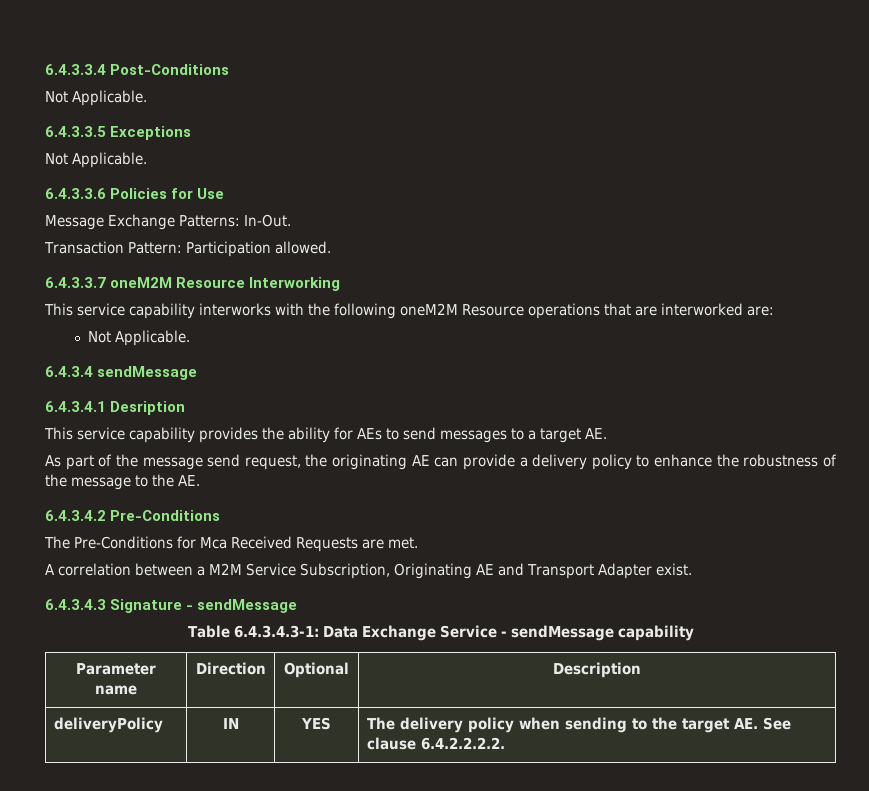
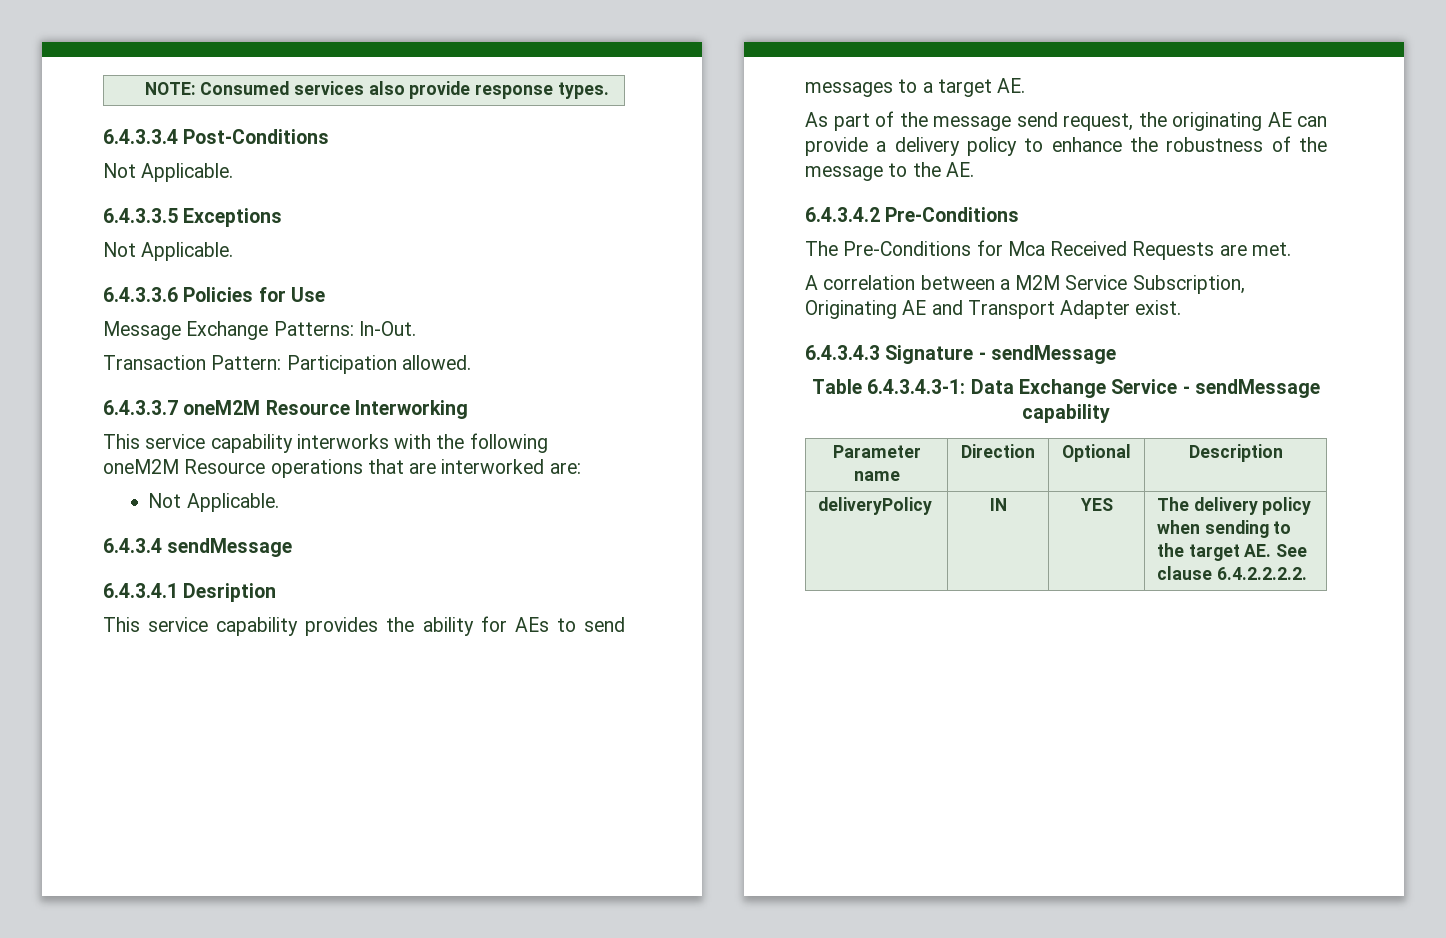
+ NOTE: Consumed services also provide response types.

